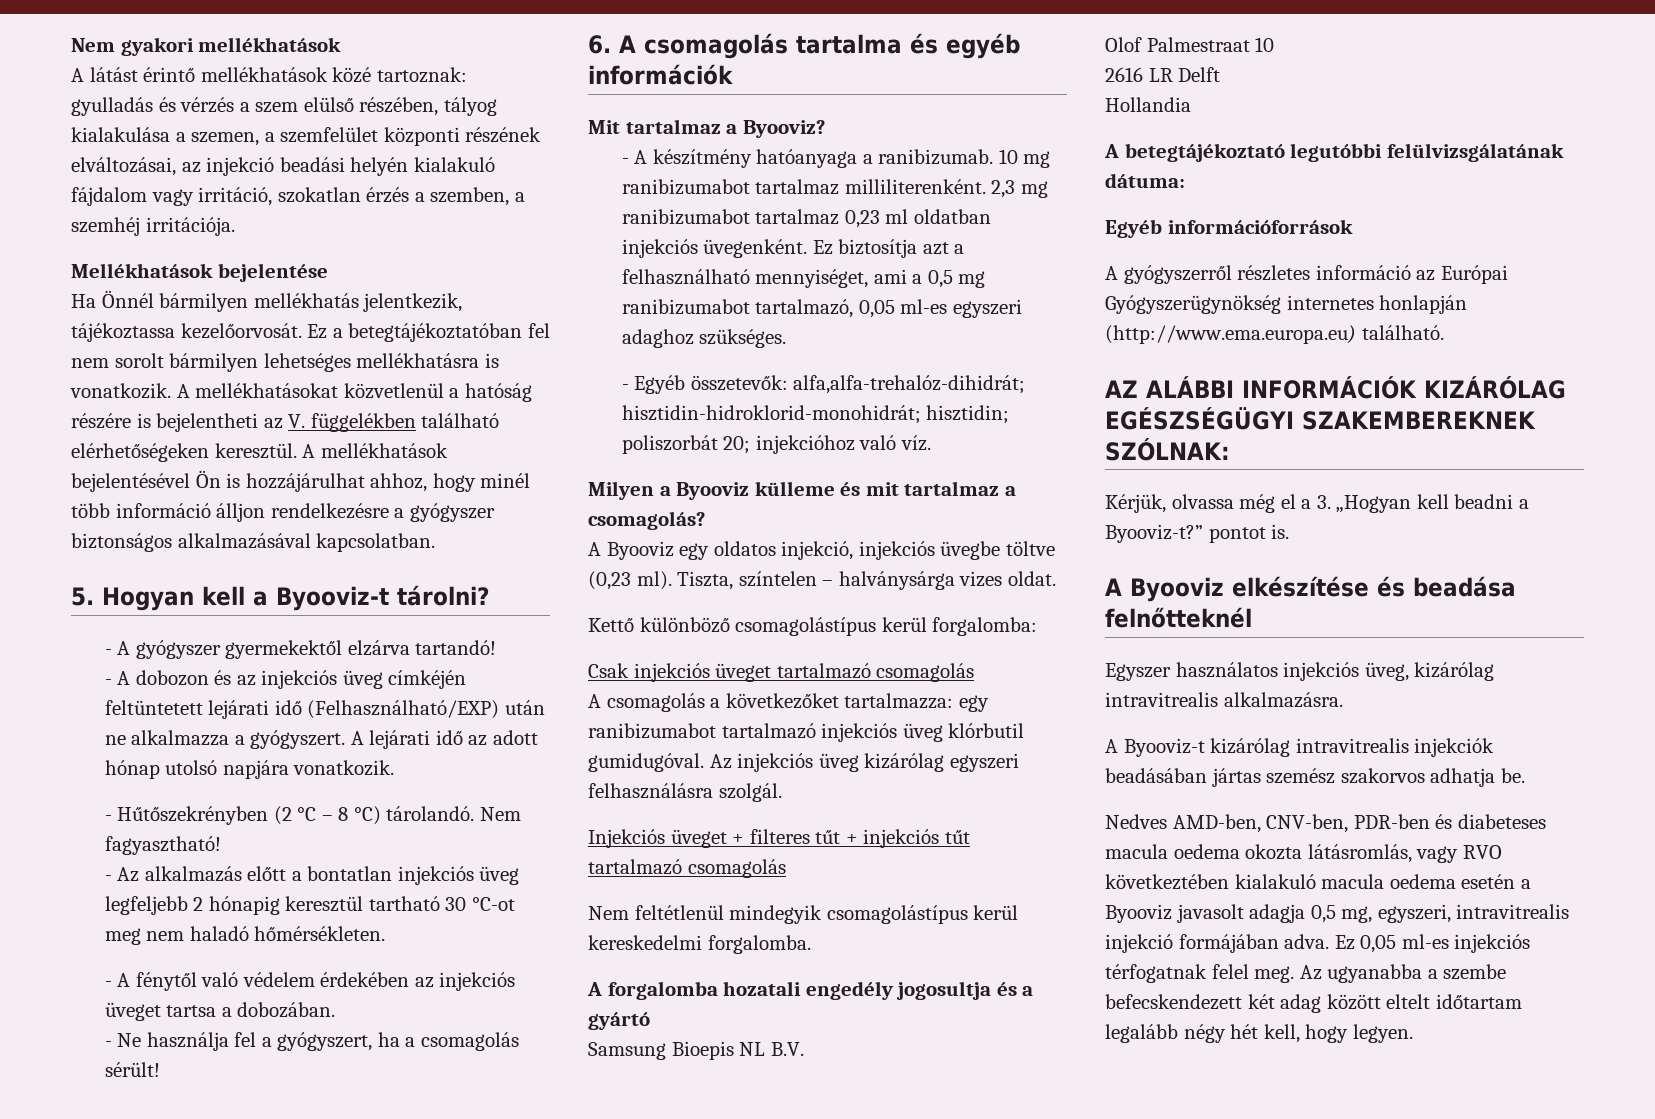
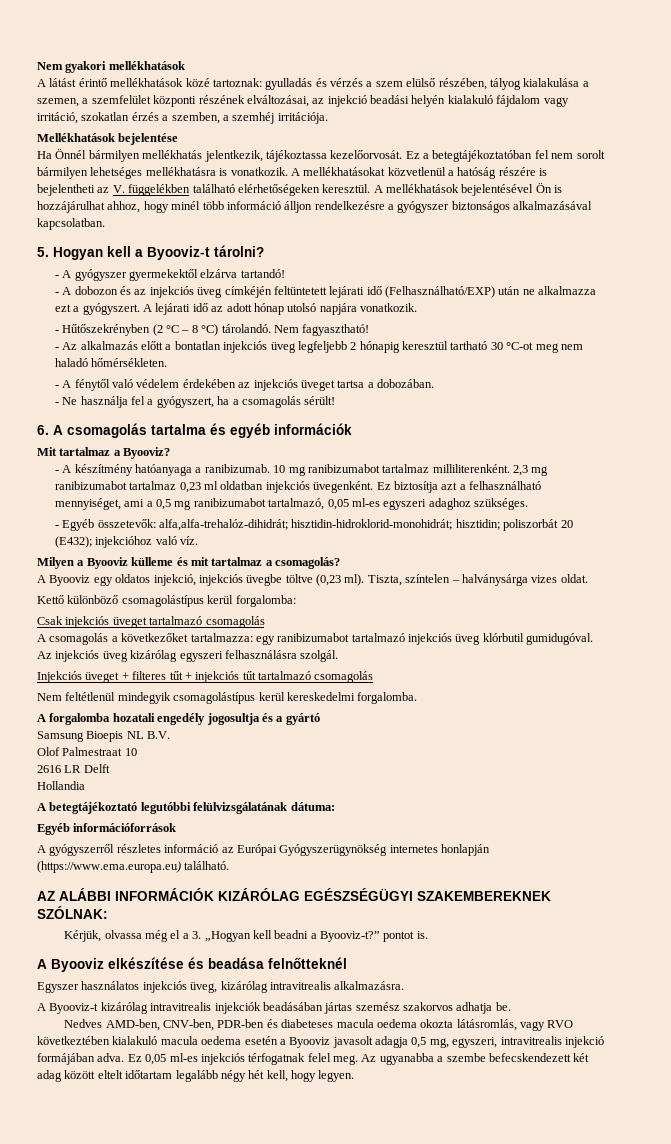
- - A dobozon és az injekciós üveg címkéjén feltüntetett lejárati idő (Felhasználható/EXP) után ne alkalmazza a gyógyszert.
+ - A dobozon és az injekciós üveg címkéjén feltüntetett lejárati idő (Felhasználható/EXP) után ne alkalmazza ezt a gyógyszert.
- - Egyéb összetevők: alfa,alfa-trehalóz-dihidrát; hisztidin-hidroklorid-monohidrát; hisztidin; poliszorbát 20; injekcióhoz való víz.
+ - Egyéb összetevők: alfa,alfa-trehalóz-dihidrát; hisztidin-hidroklorid-monohidrát; hisztidin; poliszorbát 20 (E432); injekcióhoz való víz.
- A gyógyszerről részletes információ az Európai Gyógyszerügynökség internetes honlapján (http://www.ema.europa.eu) található.
+ A gyógyszerről részletes információ az Európai Gyógyszerügynökség internetes honlapján (https://www.ema.europa.eu) található.

